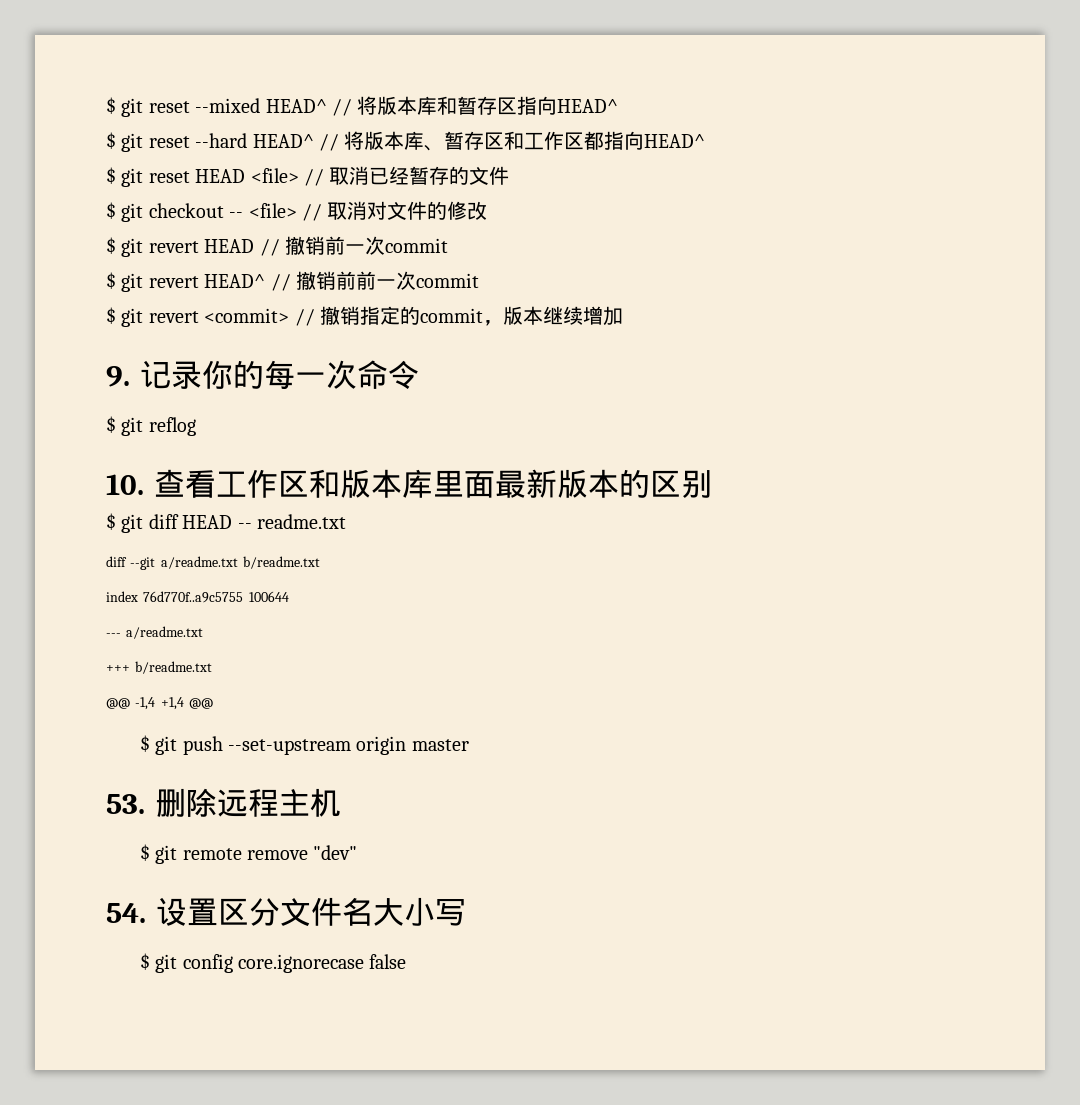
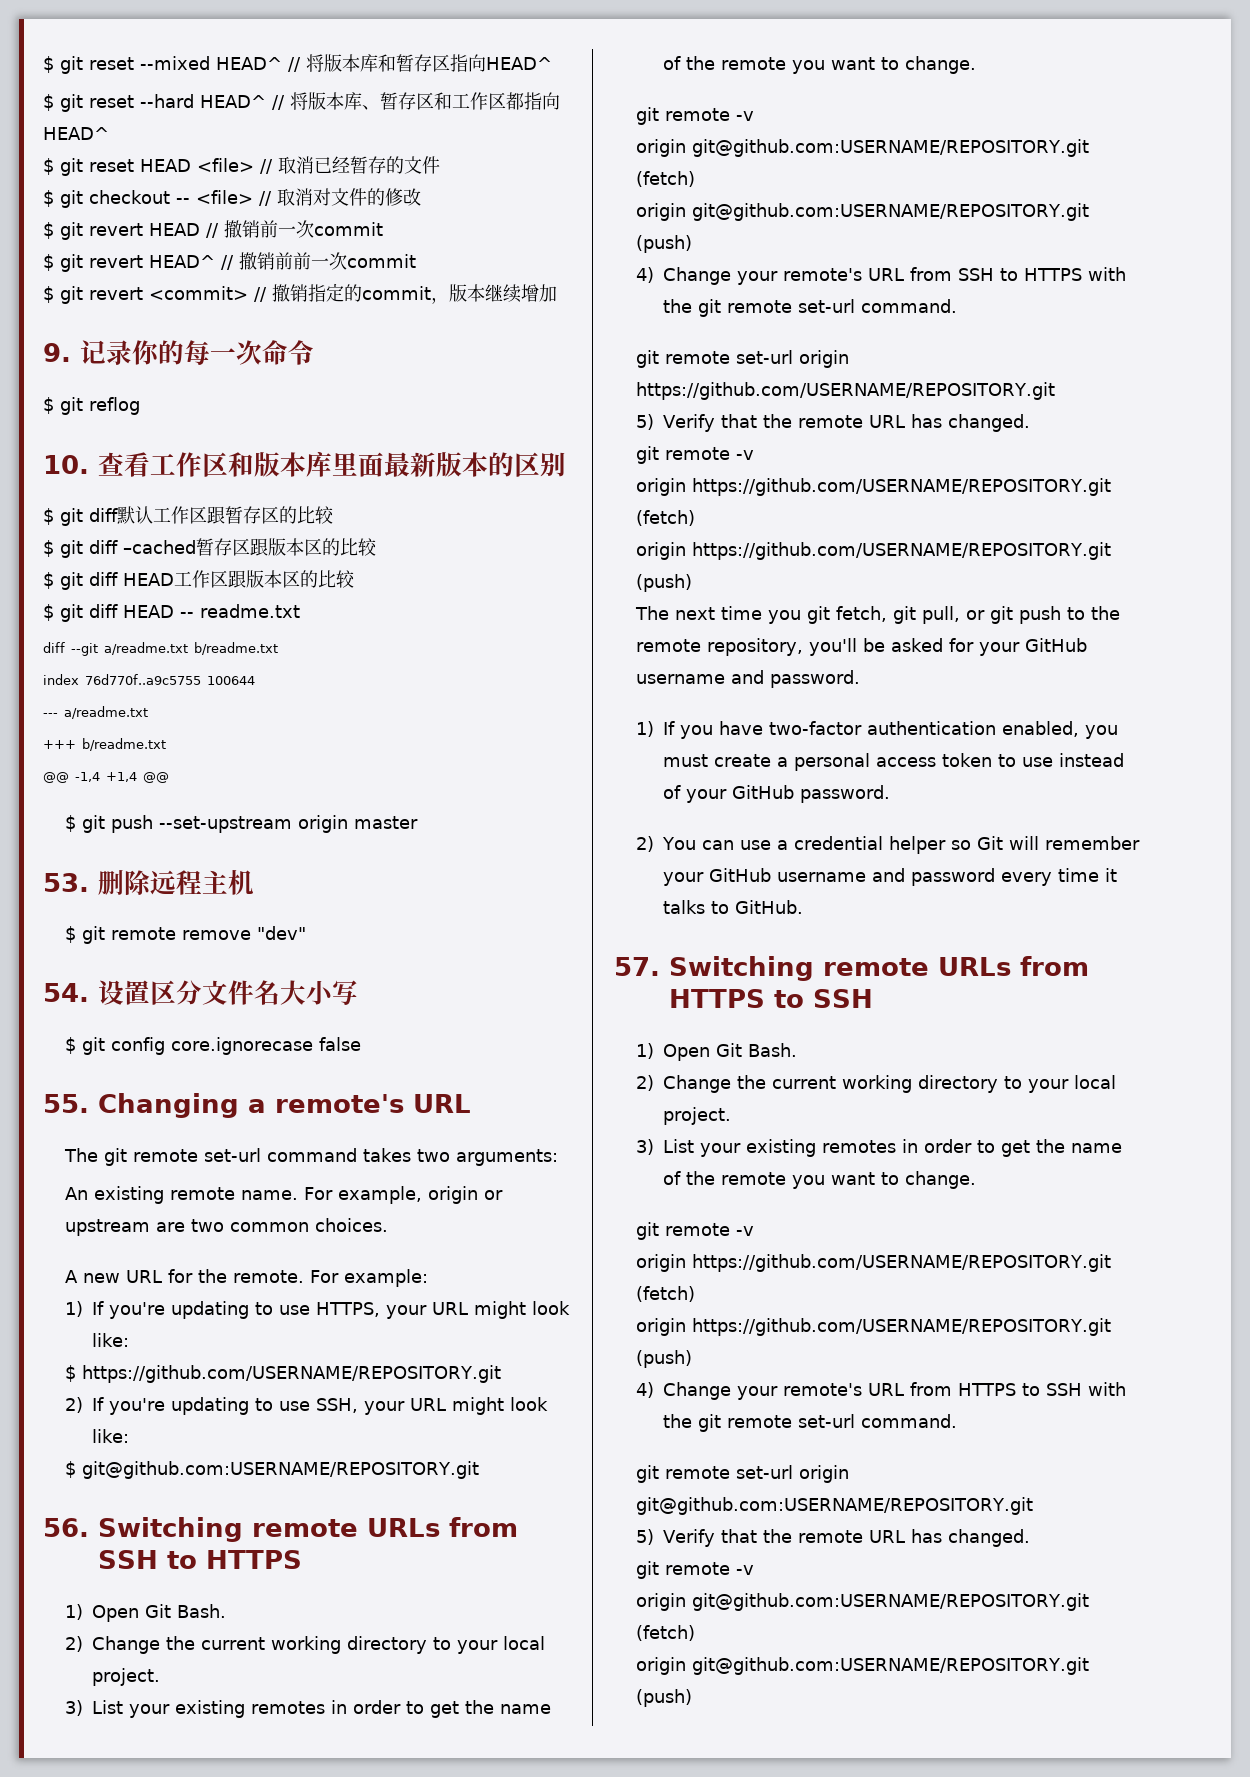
+ $ git diff默认工作区跟暂存区的比较
+ $ git diff –cached暂存区跟版本区的比较
+ $ git diff HEAD工作区跟版本区的比较
+ 55. Changing a remote's URL
+ The git remote set-url command takes two arguments:
+ An existing remote name. For example, origin or upstream are two common choices.
+ A new URL for the remote. For example:
+ 1) If you're updating to use HTTPS, your URL might look like:
+ $ https://github.com/USERNAME/REPOSITORY.git
+ 2) If you're updating to use SSH, your URL might look like:
+ $ git@github.com:USERNAME/REPOSITORY.git
+ 56. Switching remote URLs from SSH to HTTPS
+ 1) Open Git Bash.
+ 2) Change the current working directory to your local project.
+ 3) List your existing remotes in order to get the name of the remote you want to change.
+ git remote -v
+ origin git@github.com:USERNAME/REPOSITORY.git (fetch)
+ origin git@github.com:USERNAME/REPOSITORY.git (push)
+ 4) Change your remote's URL from SSH to HTTPS with the git remote set-url command.
+ git remote set-url origin https://github.com/USERNAME/REPOSITORY.git
+ 5) Verify that the remote URL has changed.
+ git remote -v
+ origin https://github.com/USERNAME/REPOSITORY.git (fetch)
+ origin https://github.com/USERNAME/REPOSITORY.git (push)
+ The next time you git fetch, git pull, or git push to the remote repository, you'll be asked for your GitHub username and password.
+ 1) If you have two-factor authentication enabled, you must create a personal access token to use instead of your GitHub password.
+ 2) You can use a credential helper so Git will remember your GitHub username and password every time it talks to GitHub.
+ 57. Switching remote URLs from HTTPS to SSH
+ 1) Open Git Bash.
+ 2) Change the current working directory to your local project.
+ 3) List your existing remotes in order to get the name of the remote you want to change.
+ git remote -v
+ origin https://github.com/USERNAME/REPOSITORY.git (fetch)
+ origin https://github.com/USERNAME/REPOSITORY.git (push)
+ 4) Change your remote's URL from HTTPS to SSH with the git remote set-url command.
+ git remote set-url origin git@github.com:USERNAME/REPOSITORY.git
+ 5) Verify that the remote URL has changed.
+ git remote -v
+ origin git@github.com:USERNAME/REPOSITORY.git (fetch)
+ origin git@github.com:USERNAME/REPOSITORY.git (push)

